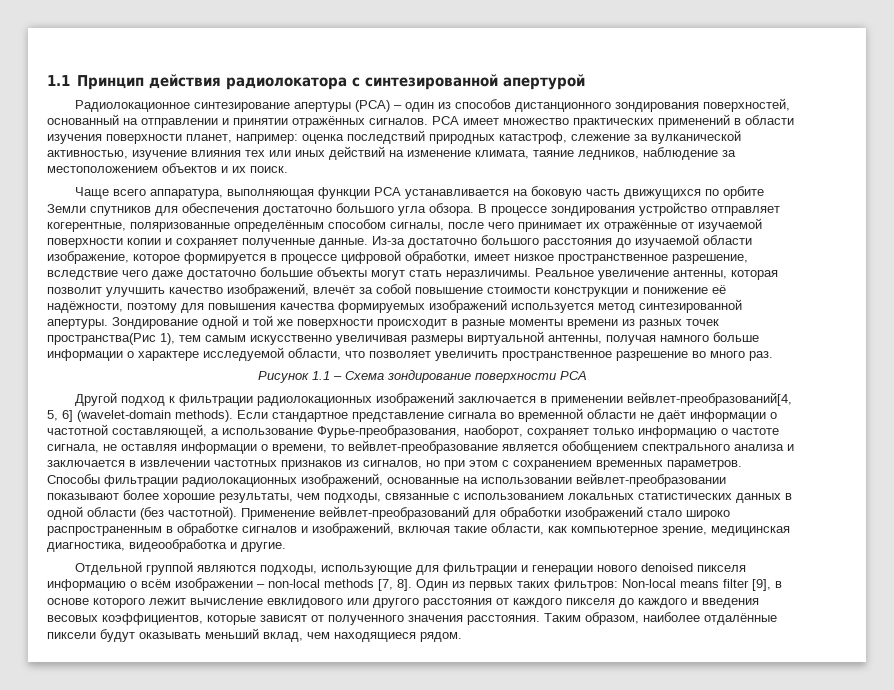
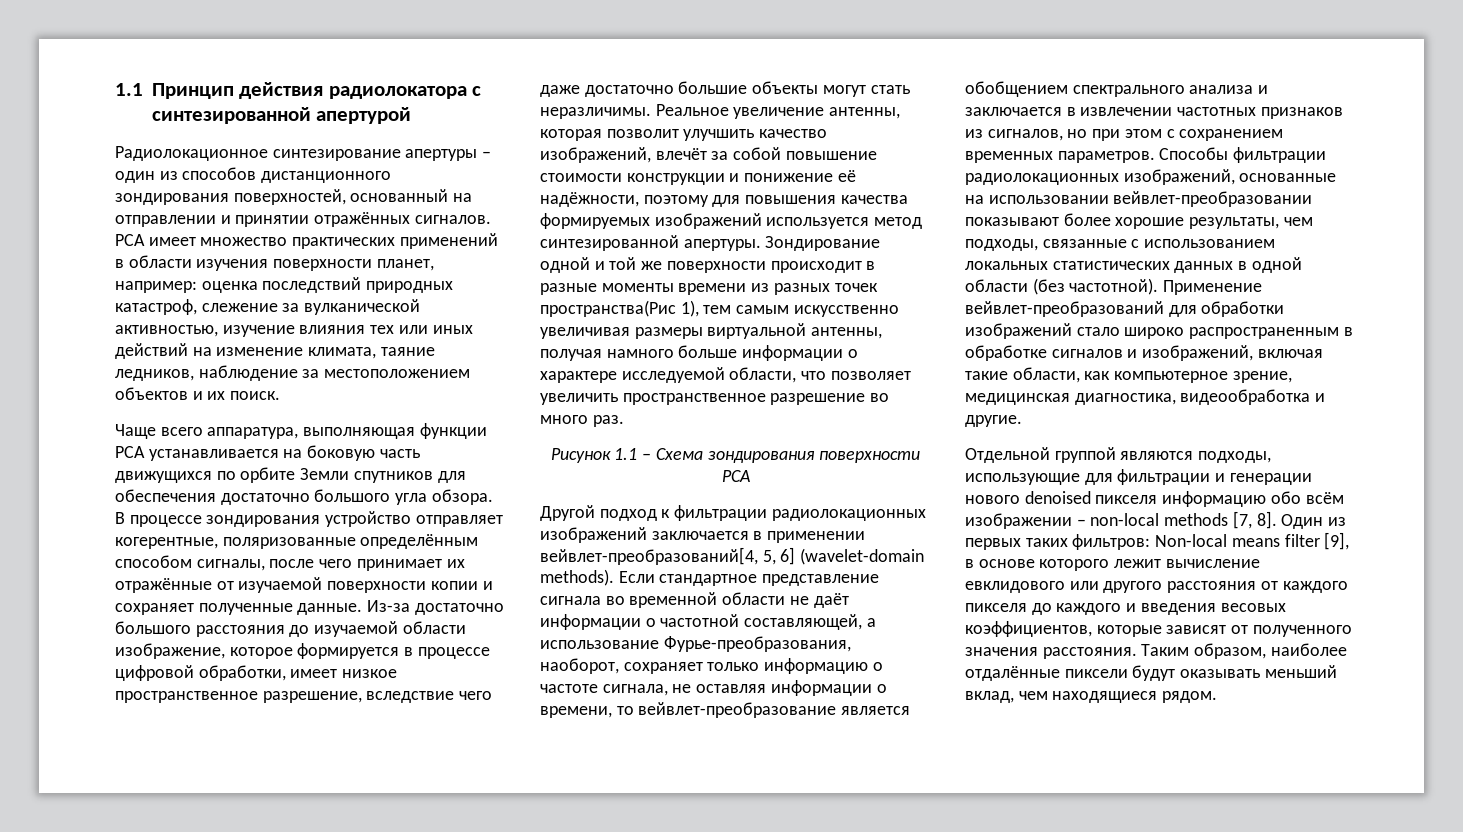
- Радиолокационное синтезирование апертуры (РСА) – один из способов дистанционного зондирования поверхностей, основанный на отправлении и принятии отражённых сигналов.
+ Радиолокационное синтезирование апертуры – один из способов дистанционного зондирования поверхностей, основанный на отправлении и принятии отражённых сигналов.
- Рисунок 1.1 – Схема зондирование поверхности РСА
+ Рисунок 1.1 – Схема зондирования поверхности РСА
- Отдельной группой являются подходы, использующие для фильтрации и генерации нового denoised пикселя информацию о всём изображении – non-local methods [7, 8].
+ Отдельной группой являются подходы, использующие для фильтрации и генерации нового denoised пикселя информацию обо всём изображении – non-local methods [7, 8].

